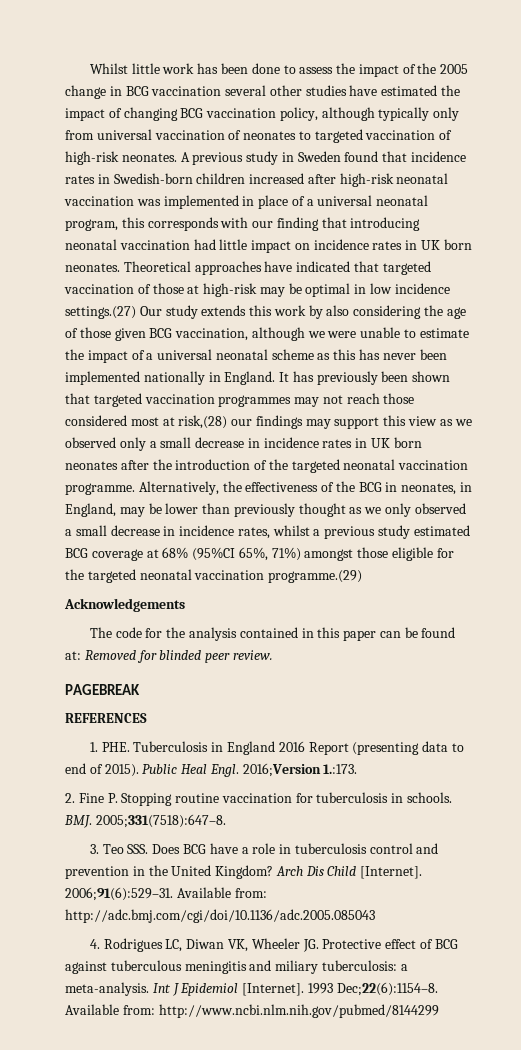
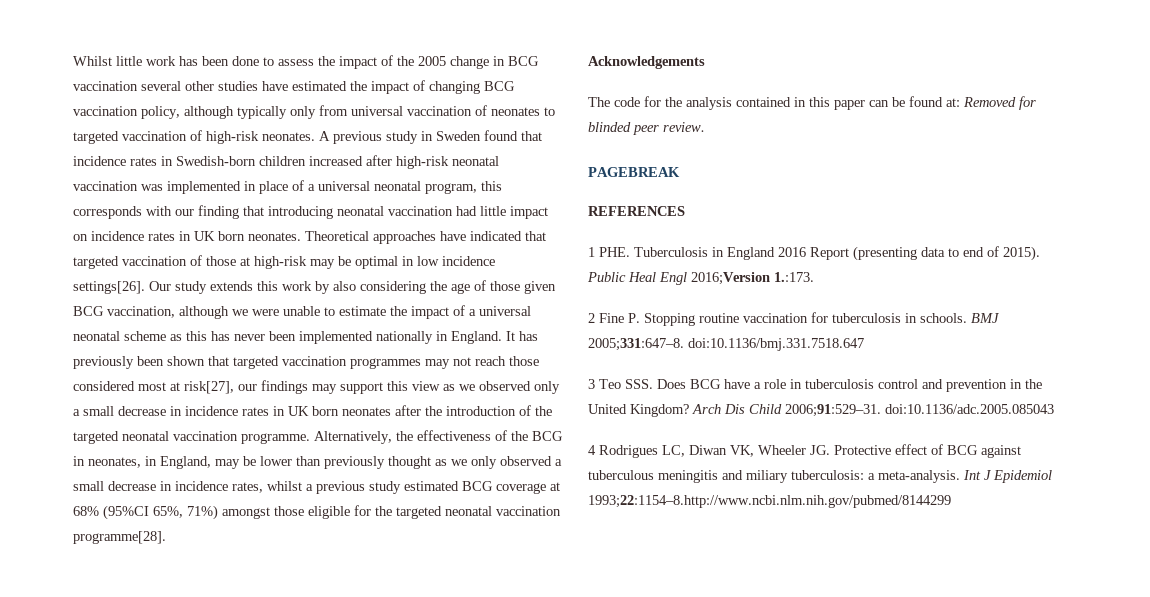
- Theoretical approaches have indicated that targeted vaccination of those at high-risk may be optimal in low incidence settings.(27) Our study extends this work by also considering the age of those given BCG vaccination, although we were unable to estimate the impact of a universal neonatal scheme as this has never been implemented nationally in England.
+ Theoretical approaches have indicated that targeted vaccination of those at high-risk may be optimal in low incidence settings[26]. Our study extends this work by also considering the age of those given BCG vaccination, although we were unable to estimate the impact of a universal neonatal scheme as this has never been implemented nationally in England.
- It has previously been shown that targeted vaccination programmes may not reach those considered most at risk,(28) our findings may support this view as we observed only a small decrease in incidence rates in UK born neonates after the introduction of the targeted neonatal vaccination programme.
+ It has previously been shown that targeted vaccination programmes may not reach those considered most at risk[27], our findings may support this view as we observed only a small decrease in incidence rates in UK born neonates after the introduction of the targeted neonatal vaccination programme.
- Alternatively, the effectiveness of the BCG in neonates, in England, may be lower than previously thought as we only observed a small decrease in incidence rates, whilst a previous study estimated BCG coverage at 68% (95%CI 65%, 71%) amongst those eligible for the targeted neonatal vaccination programme.(29)
+ Alternatively, the effectiveness of the BCG in neonates, in England, may be lower than previously thought as we only observed a small decrease in incidence rates, whilst a previous study estimated BCG coverage at 68% (95%CI 65%, 71%) amongst those eligible for the targeted neonatal vaccination programme[28].
- 1. PHE. Tuberculosis in England 2016 Report (presenting data to end of 2015).
+ 1 PHE. Tuberculosis in England 2016 Report (presenting data to end of 2015).
- Public Heal Engl. 2016;Version 1.:173.
+ Public Heal Engl 2016;Version 1.:173.
- 2. Fine P. Stopping routine vaccination for tuberculosis in schools.
+ 2 Fine P. Stopping routine vaccination for tuberculosis in schools.
- BMJ. 2005;331(7518):647–8.
- 3. Teo SSS. Does BCG have a role in tuberculosis control and prevention in the United Kingdom?
+ BMJ 2005;331:647–8. doi:10.1136/bmj.331.7518.647
+ 3 Teo SSS. Does BCG have a role in tuberculosis control and prevention in the United Kingdom?
- Arch Dis Child [Internet]. 2006;91(6):529–31. Available from: http://adc.bmj.com/cgi/doi/10.1136/adc.2005.085043
- 4. Rodrigues LC, Diwan VK, Wheeler JG. Protective effect of BCG against tuberculous meningitis and miliary tuberculosis: a meta-analysis.
+ Arch Dis Child 2006;91:529–31. doi:10.1136/adc.2005.085043
+ 4 Rodrigues LC, Diwan VK, Wheeler JG. Protective effect of BCG against tuberculous meningitis and miliary tuberculosis: a meta-analysis.
- Int J Epidemiol [Internet]. 1993 Dec;22(6):1154–8. Available from: http://www.ncbi.nlm.nih.gov/pubmed/8144299
+ Int J Epidemiol 1993;22:1154–8.http://www.ncbi.nlm.nih.gov/pubmed/8144299

